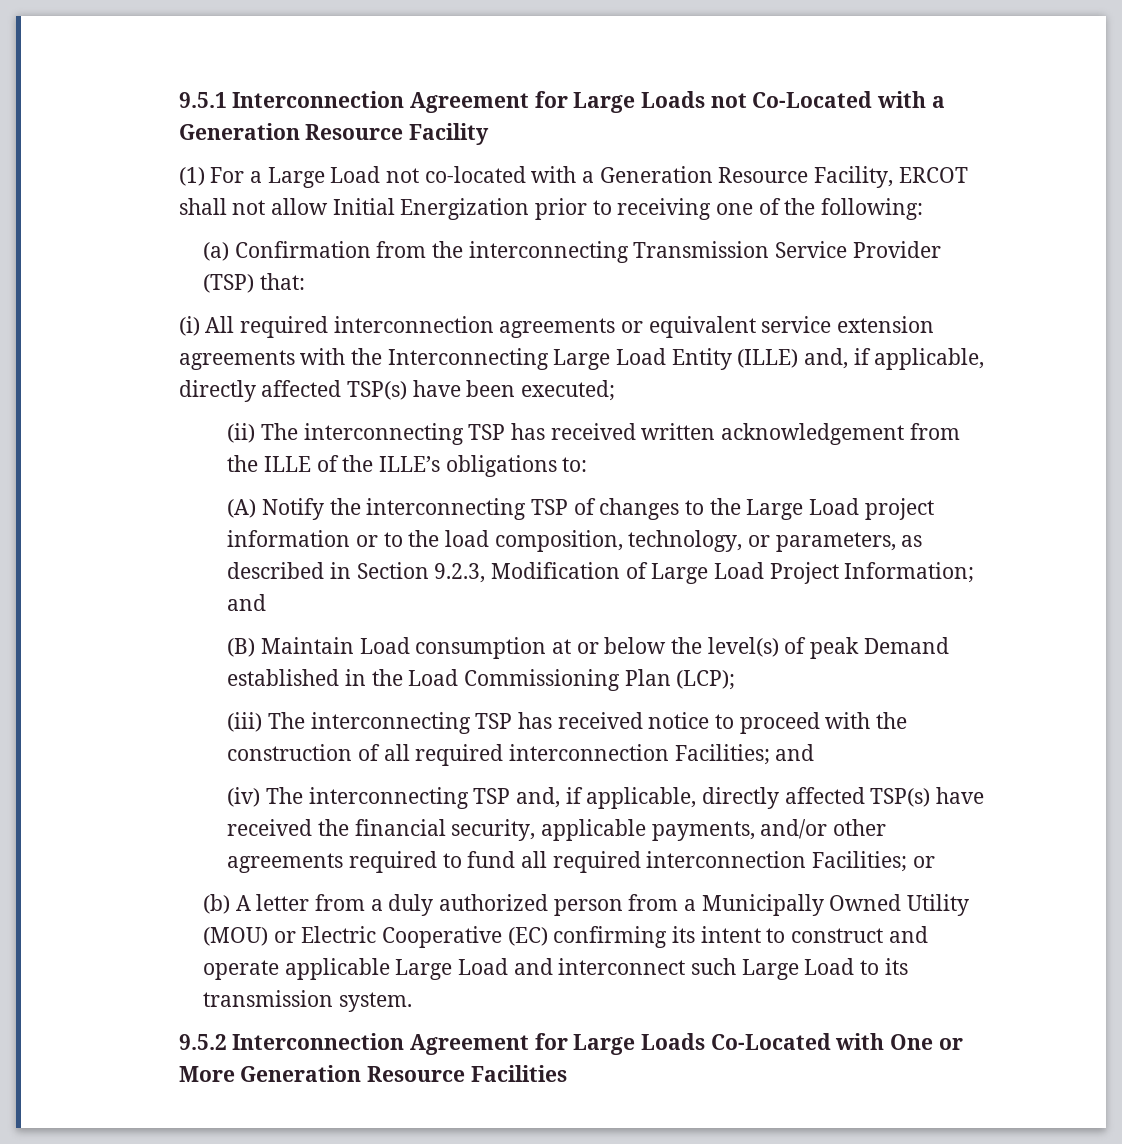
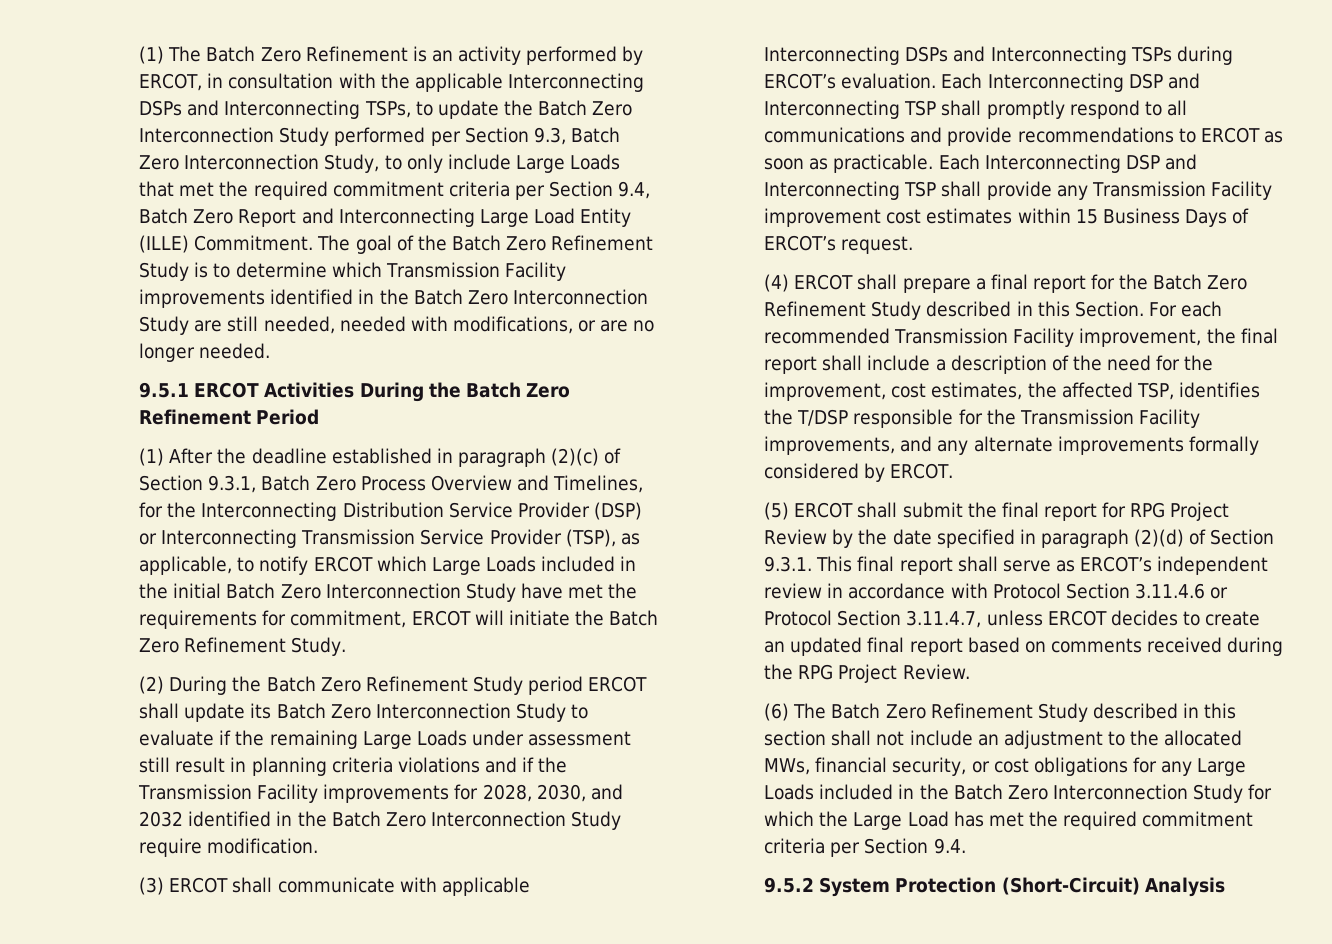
- 9.5.1 Interconnection Agreement for Large Loads not Co-Located with a Generation Resource Facility
- (1) For a Large Load not co-located with a Generation Resource Facility, ERCOT shall not allow Initial Energization prior to receiving one of the following:
- (a) Confirmation from the interconnecting Transmission Service Provider (TSP) that:
- (i) All required interconnection agreements or equivalent service extension agreements with the Interconnecting Large Load Entity (ILLE) and, if applicable, directly affected TSP(s) have been executed;
- (ii) The interconnecting TSP has received written acknowledgement from the ILLE of the ILLE’s obligations to:
- (A) Notify the interconnecting TSP of changes to the Large Load project information or to the load composition, technology, or parameters, as described in Section 9.2.3, Modification of Large Load Project Information; and
- (B) Maintain Load consumption at or below the level(s) of peak Demand established in the Load Commissioning Plan (LCP);
- (iii) The interconnecting TSP has received notice to proceed with the construction of all required interconnection Facilities; and
- (iv) The interconnecting TSP and, if applicable, directly affected TSP(s) have received the financial security, applicable payments, and/or other agreements required to fund all required interconnection Facilities; or
- (b) A letter from a duly authorized person from a Municipally Owned Utility (MOU) or Electric Cooperative (EC) confirming its intent to construct and operate applicable Large Load and interconnect such Large Load to its transmission system.
- 9.5.2 Interconnection Agreement for Large Loads Co-Located with One or More Generation Resource Facilities
+ (1) The Batch Zero Refinement is an activity performed by ERCOT, in consultation with the applicable Interconnecting DSPs and Interconnecting TSPs, to update the Batch Zero Interconnection Study performed per Section 9.3, Batch Zero Interconnection Study, to only include Large Loads that met the required commitment criteria per Section 9.4, Batch Zero Report and Interconnecting Large Load Entity (ILLE) Commitment. The goal of the Batch Zero Refinement Study is to determine which Transmission Facility improvements identified in the Batch Zero Interconnection Study are still needed, needed with modifications, or are no longer needed.
+ 9.5.1 ERCOT Activities During the Batch Zero Refinement Period
+ (1) After the deadline established in paragraph (2)(c) of Section 9.3.1, Batch Zero Process Overview and Timelines, for the Interconnecting Distribution Service Provider (DSP) or Interconnecting Transmission Service Provider (TSP), as applicable, to notify ERCOT which Large Loads included in the initial Batch Zero Interconnection Study have met the requirements for commitment, ERCOT will initiate the Batch Zero Refinement Study.
+ (2) During the Batch Zero Refinement Study period ERCOT shall update its Batch Zero Interconnection Study to evaluate if the remaining Large Loads under assessment still result in planning criteria violations and if the Transmission Facility improvements for 2028, 2030, and 2032 identified in the Batch Zero Interconnection Study require modification.
+ (3) ERCOT shall communicate with applicable Interconnecting DSPs and Interconnecting TSPs during ERCOT’s evaluation. Each Interconnecting DSP and Interconnecting TSP shall promptly respond to all communications and provide recommendations to ERCOT as soon as practicable. Each Interconnecting DSP and Interconnecting TSP shall provide any Transmission Facility improvement cost estimates within 15 Business Days of ERCOT’s request.
+ (4) ERCOT shall prepare a final report for the Batch Zero Refinement Study described in this Section. For each recommended Transmission Facility improvement, the final report shall include a description of the need for the improvement, cost estimates, the affected TSP, identifies the T/DSP responsible for the Transmission Facility improvements, and any alternate improvements formally considered by ERCOT.
+ (5) ERCOT shall submit the final report for RPG Project Review by the date specified in paragraph (2)(d) of Section 9.3.1. This final report shall serve as ERCOT’s independent review in accordance with Protocol Section 3.11.4.6 or Protocol Section 3.11.4.7, unless ERCOT decides to create an updated final report based on comments received during the RPG Project Review.
+ (6) The Batch Zero Refinement Study described in this section shall not include an adjustment to the allocated MWs, financial security, or cost obligations for any Large Loads included in the Batch Zero Interconnection Study for which the Large Load has met the required commitment criteria per Section 9.4.
+ 9.5.2 System Protection (Short-Circuit) Analysis

